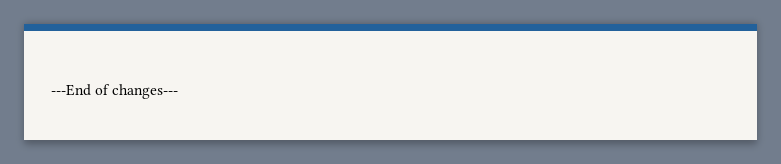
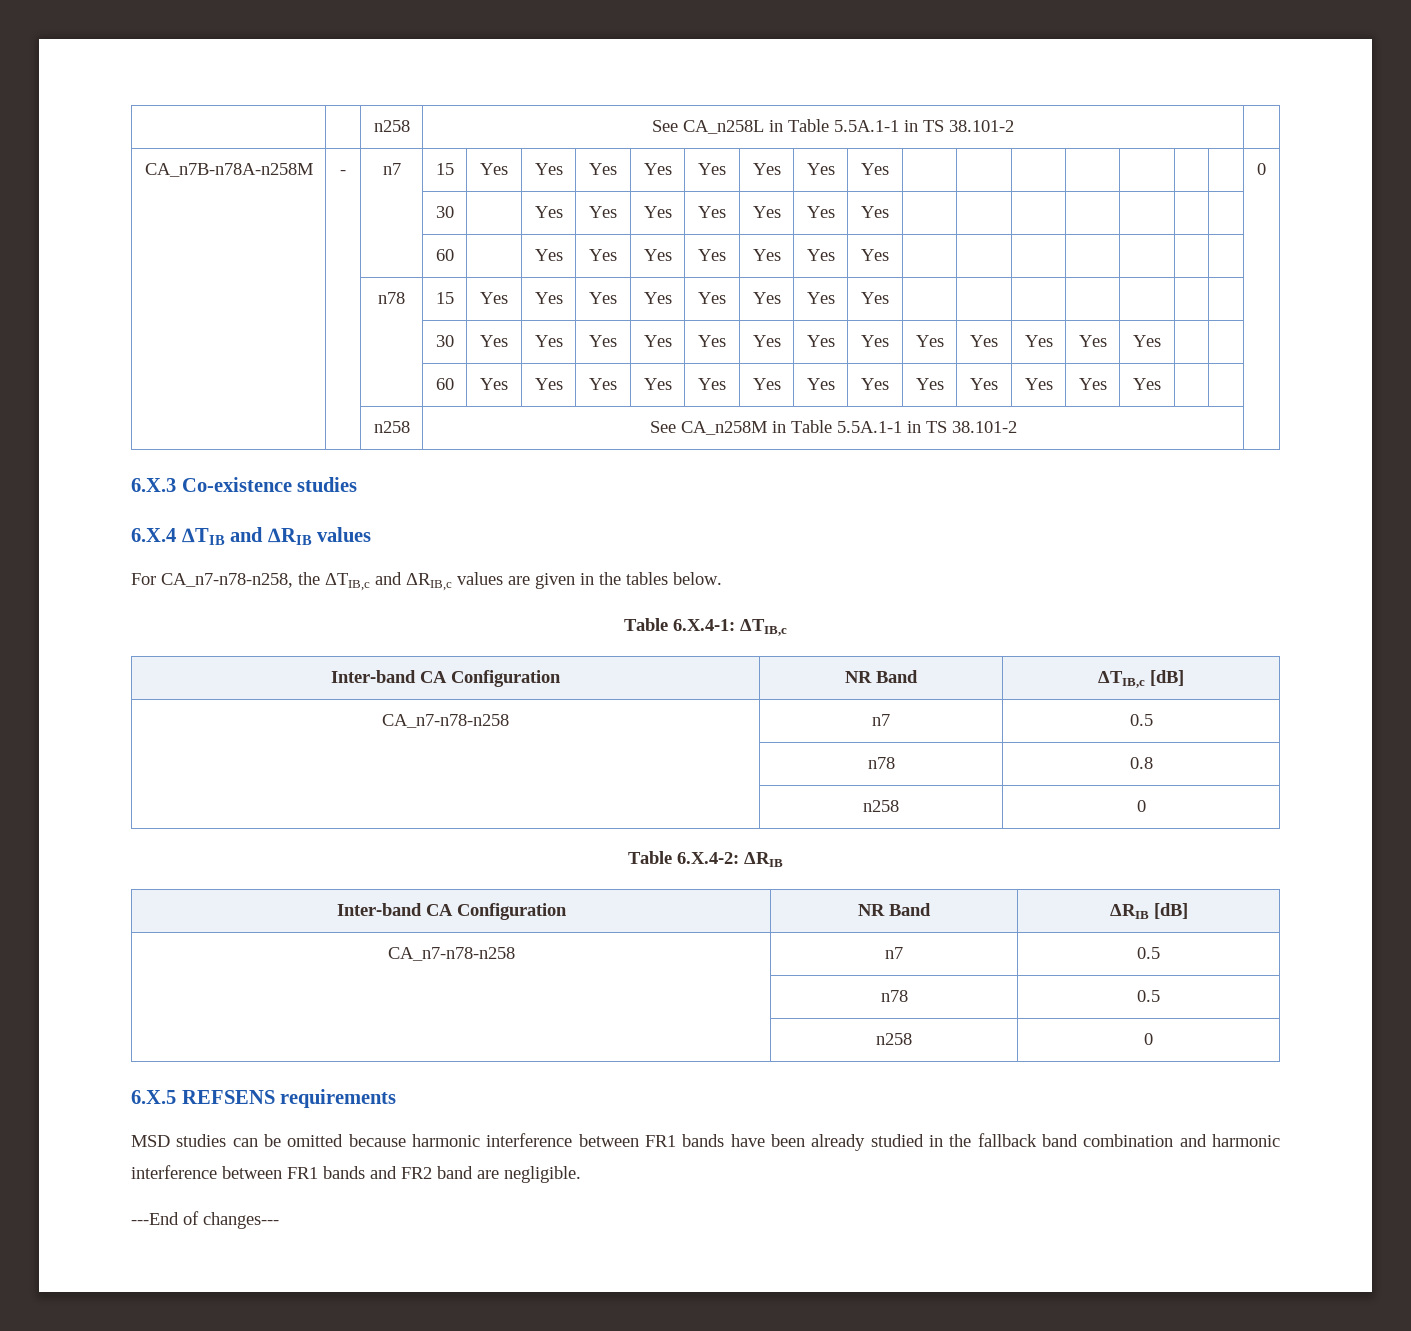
+ | | n258 | See CA_n258L in Table 5.5A.1-1 in TS 38.101-2 |
+ CA_n7B-n78A-n258M | - | n7 | 15 | Yes | Yes | Yes | Yes | Yes | Yes | Yes | Yes | | | | | | | | 0
+ | | | 30 | | Yes | Yes | Yes | Yes | Yes | Yes | Yes | | | | | | | |
+ | | | 60 | | Yes | Yes | Yes | Yes | Yes | Yes | Yes | | | | | | | |
+ | | n78 | 15 | Yes | Yes | Yes | Yes | Yes | Yes | Yes | Yes | | | | | | | |
+ | | | 30 | Yes | Yes | Yes | Yes | Yes | Yes | Yes | Yes | Yes | Yes | Yes | Yes | Yes | | |
+ | | | 60 | Yes | Yes | Yes | Yes | Yes | Yes | Yes | Yes | Yes | Yes | Yes | Yes | Yes | | |
+ | | n258 | See CA_n258M in Table 5.5A.1-1 in TS 38.101-2 |
+ 6.X.3 Co-existence studies
+ 6.X.4 ∆TIB and ∆RIB values
+ For CA_n7-n78-n258, the ΔTIB,c and ΔRIB,c values are given in the tables below.
+ Table 6.X.4-1: ΔTIB,c
+ Inter-band CA Configuration | NR Band | ΔTIB,c [dB]
+ CA_n7-n78-n258 | n7 | 0.5
+ | n78 | 0.8
+ | n258 | 0
+ Table 6.X.4-2: ΔRIB
+ Inter-band CA Configuration | NR Band | ΔRIB [dB]
+ CA_n7-n78-n258 | n7 | 0.5
+ | n78 | 0.5
+ | n258 | 0
+ 6.X.5 REFSENS requirements
+ MSD studies can be omitted because harmonic interference between FR1 bands have been already studied in the fallback band combination and harmonic interference between FR1 bands and FR2 band are negligible.

